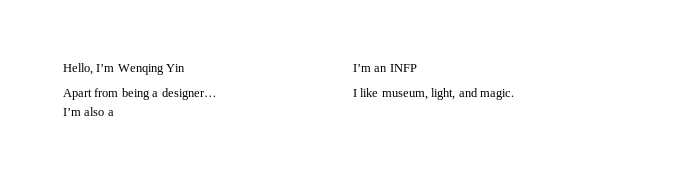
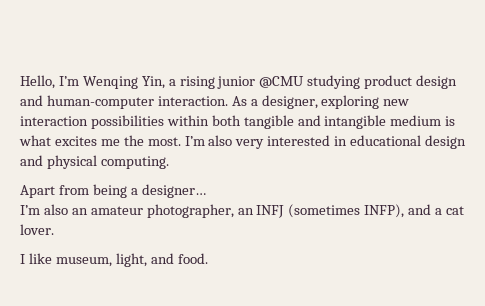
- Hello, I’m Wenqing Yin
+ Hello, I’m Wenqing Yin, a rising junior @CMU studying product design and human-computer interaction. As a designer, exploring new interaction possibilities within both tangible and intangible medium is what excites me the most. I’m also very interested in educational design and physical computing.
- I’m also a
- I’m an INFP
+ I’m also an amateur photographer, an INFJ (sometimes INFP), and a cat lover.
- I like museum, light, and magic.
+ I like museum, light, and food.

